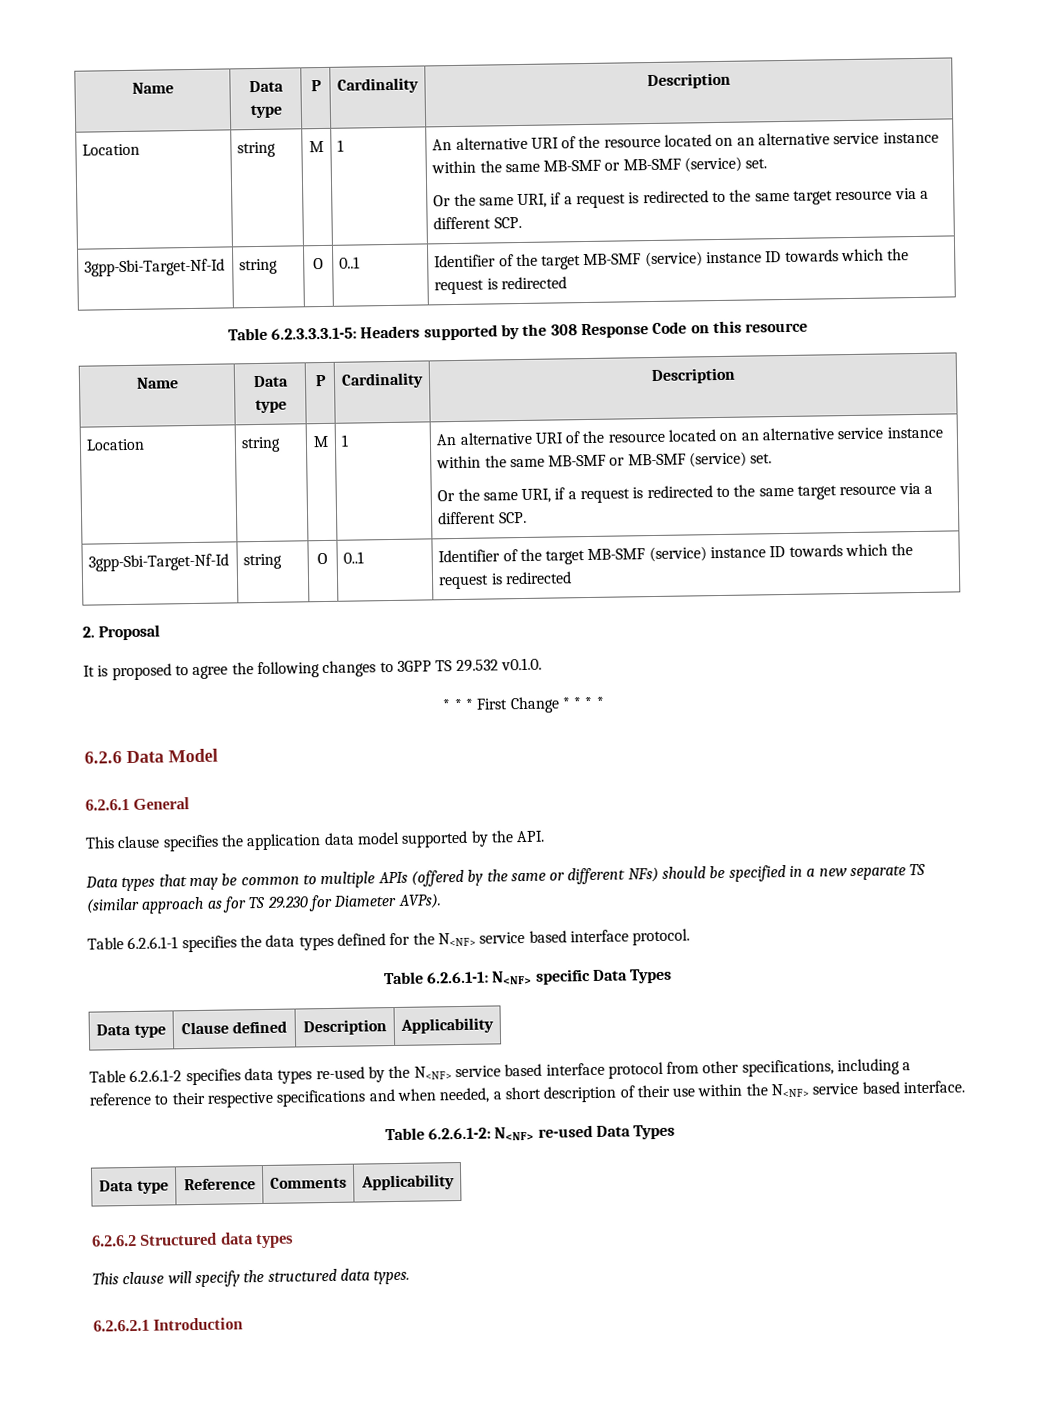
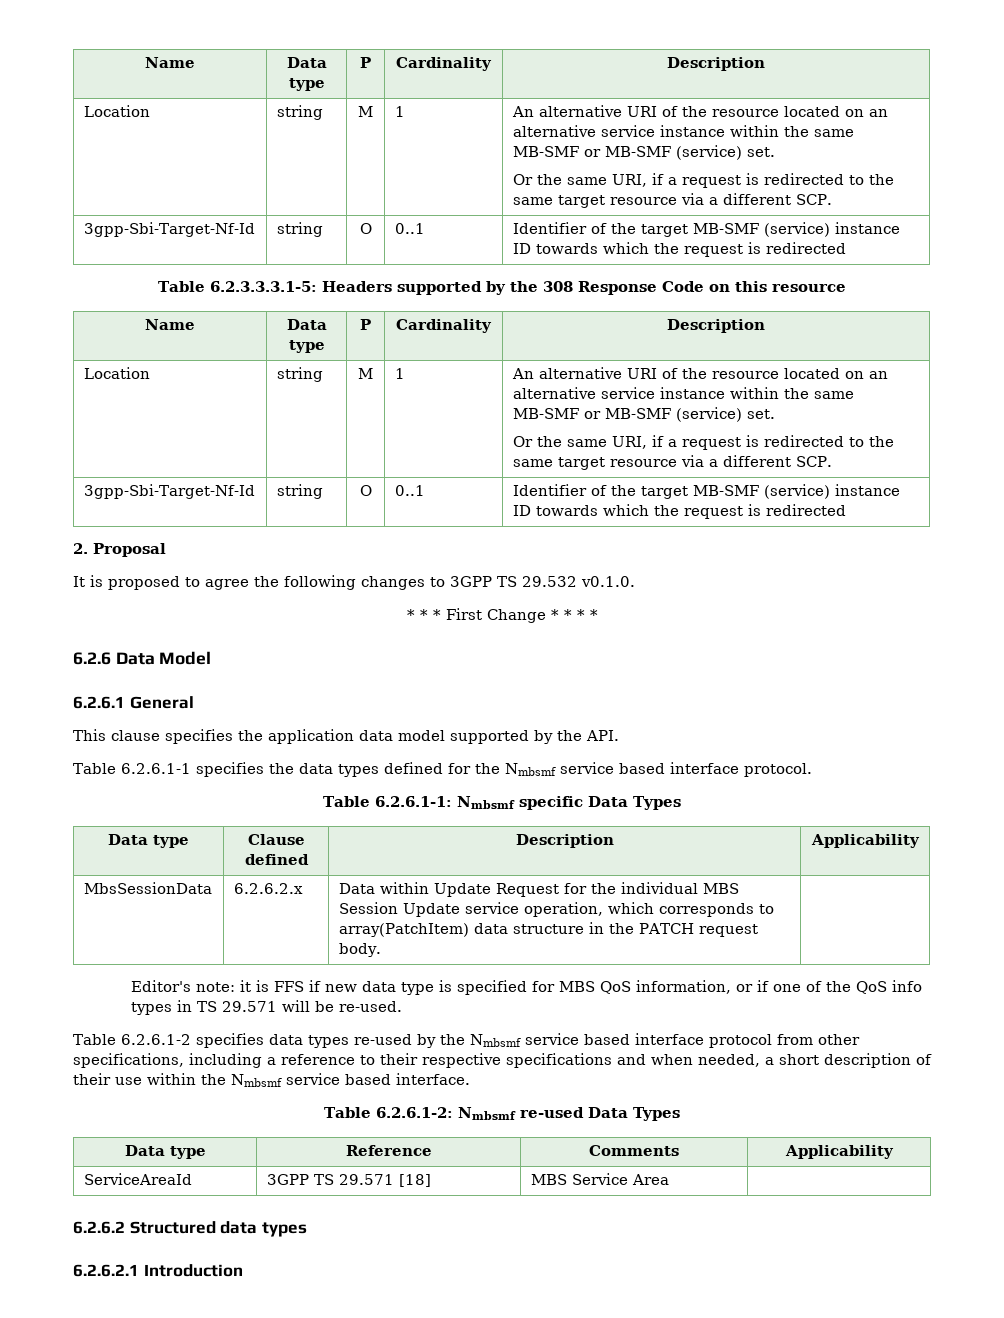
- Data types that may be common to multiple APIs (offered by the same or different NFs) should be specified in a new separate TS (similar approach as for TS 29.230 for Diameter AVPs).
- Table 6.2.6.1-1 specifies the data types defined for the N<NF> service based interface protocol.
+ Table 6.2.6.1-1 specifies the data types defined for the Nmbsmf service based interface protocol.
- Table 6.2.6.1-1: N<NF> specific Data Types
+ Table 6.2.6.1-1: Nmbsmf specific Data Types
+ MbsSessionData | 6.2.6.2.x | Data within Update Request for the individual MBS Session Update service operation, which corresponds to array(PatchItem) data structure in the PATCH request body. |
+ Editor's note: it is FFS if new data type is specified for MBS QoS information, or if one of the QoS info types in TS 29.571 will be re-used.
- Table 6.2.6.1-2 specifies data types re-used by the N<NF> service based interface protocol from other specifications, including a reference to their respective specifications and when needed, a short description of their use within the N<NF> service based interface.
+ Table 6.2.6.1-2 specifies data types re-used by the Nmbsmf service based interface protocol from other specifications, including a reference to their respective specifications and when needed, a short description of their use within the Nmbsmf service based interface.
- Table 6.2.6.1-2: N<NF> re-used Data Types
+ Table 6.2.6.1-2: Nmbsmf re-used Data Types
+ ServiceAreaId | 3GPP TS 29.571 [18] | MBS Service Area |
  6.2.6.2 Structured data types
- This clause will specify the structured data types.

